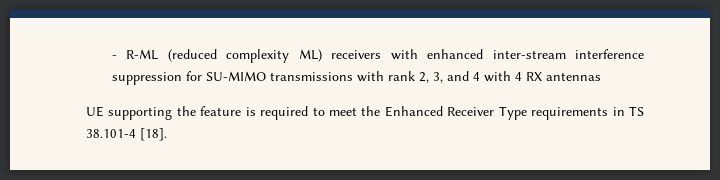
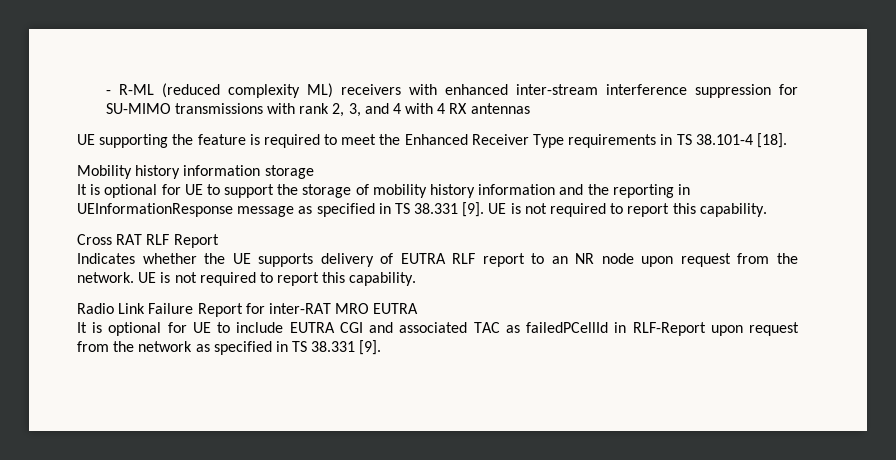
+ Mobility history information storage
+ It is optional for UE to support the storage of mobility history information and the reporting in UEInformationResponse message as specified in TS 38.331 [9]. UE is not required to report this capability.
+ Cross RAT RLF Report
+ Indicates whether the UE supports delivery of EUTRA RLF report to an NR node upon request from the network. UE is not required to report this capability.
+ Radio Link Failure Report for inter-RAT MRO EUTRA
+ It is optional for UE to include EUTRA CGI and associated TAC as failedPCellId in RLF-Report upon request from the network as specified in TS 38.331 [9].

